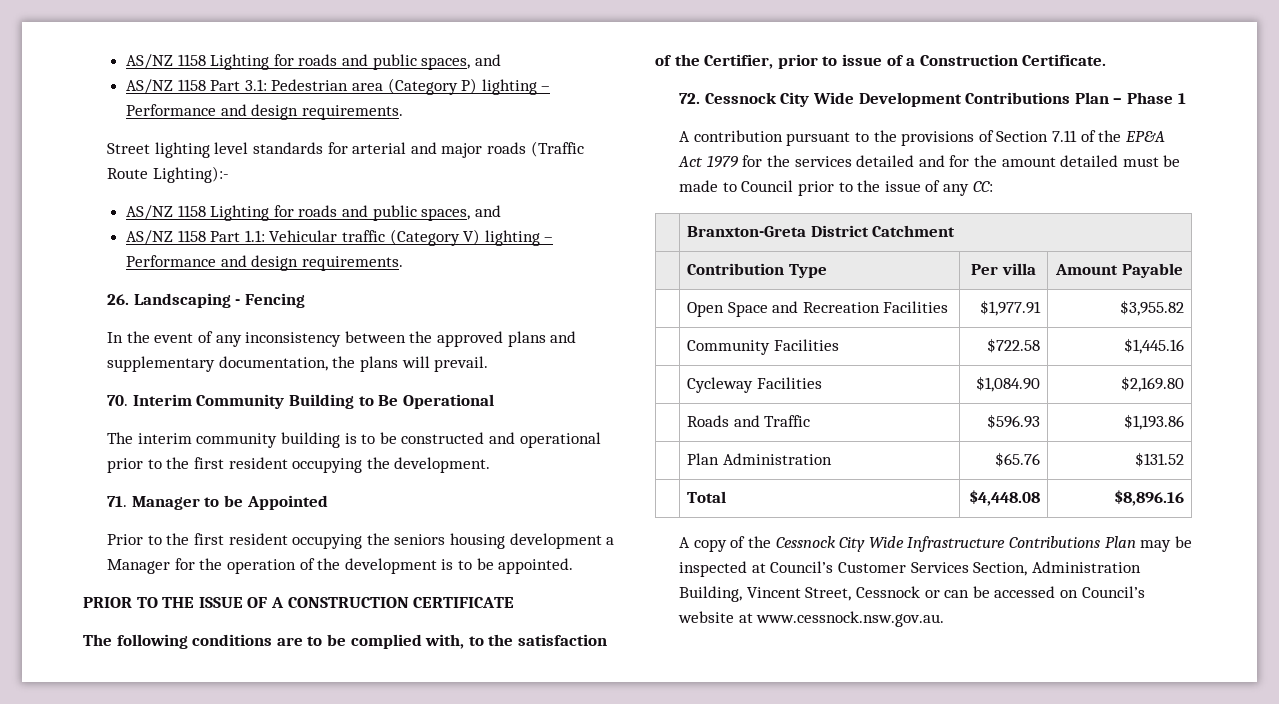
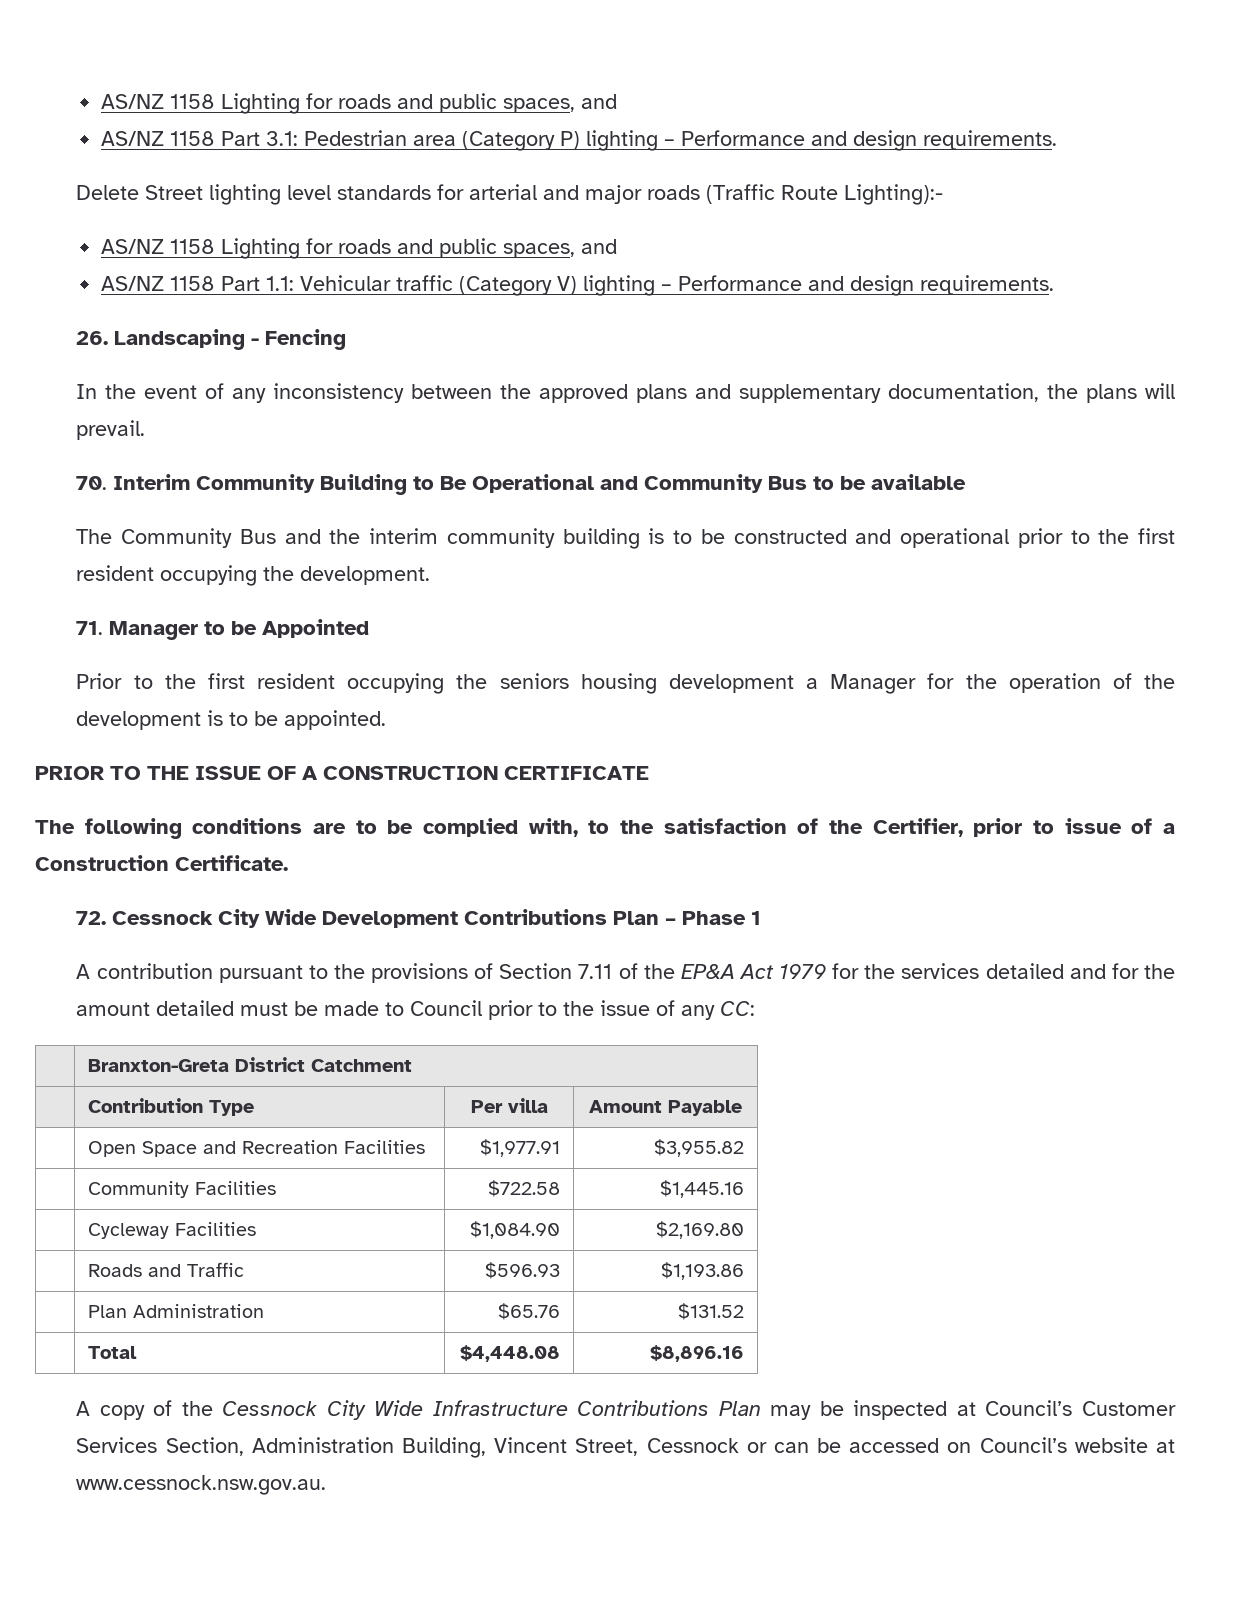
- Street lighting level standards for arterial and major roads (Traffic Route Lighting):-
+ Delete Street lighting level standards for arterial and major roads (Traffic Route Lighting):-
- 70. Interim Community Building to Be Operational
- The interim community building is to be constructed and operational prior to the first resident occupying the development.
+ 70. Interim Community Building to Be Operational and Community Bus to be available
+ The Community Bus and the interim community building is to be constructed and operational prior to the first resident occupying the development.

